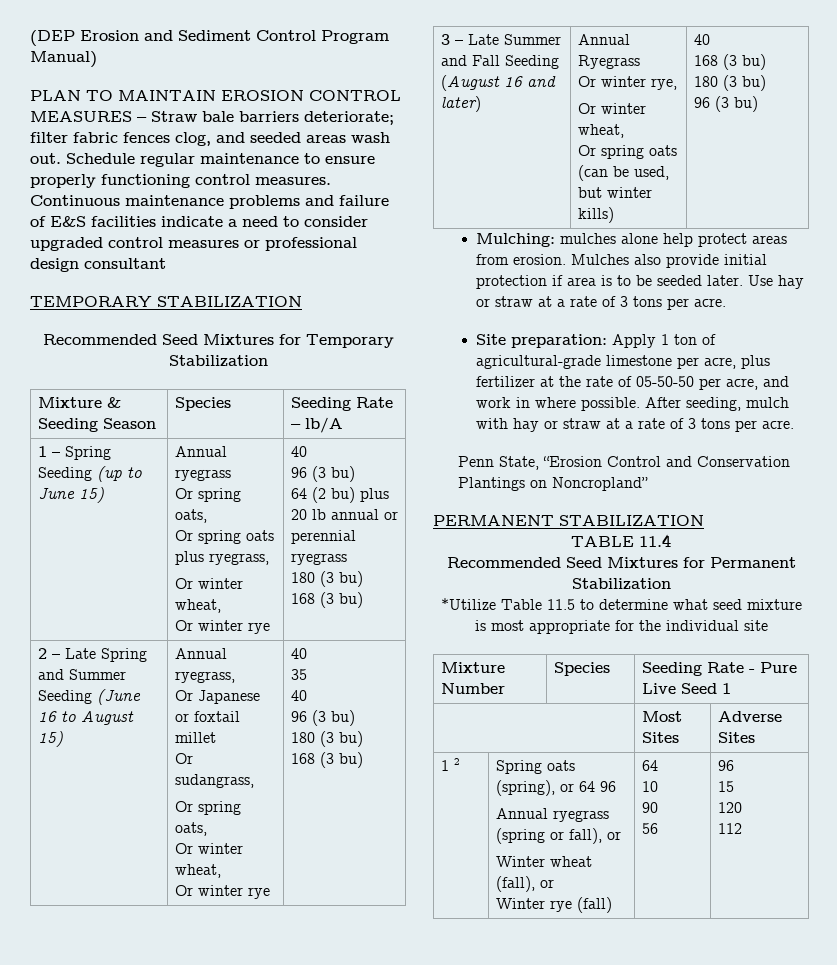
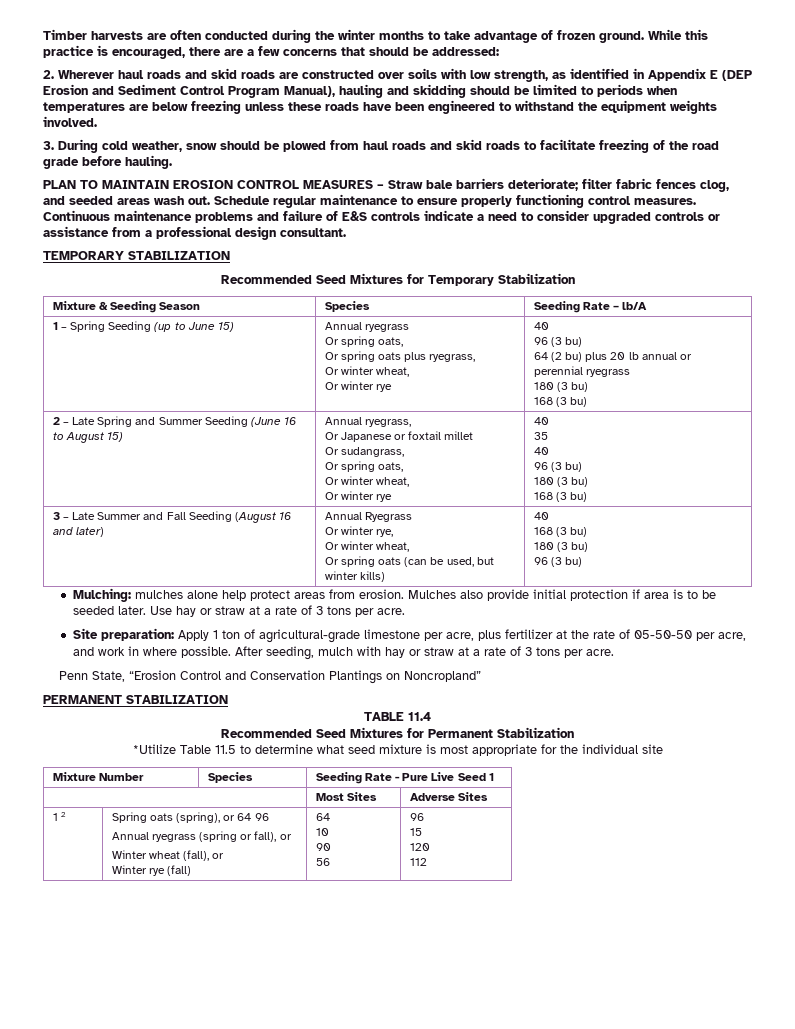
- (DEP Erosion and Sediment Control Program Manual)
+ Timber harvests are often conducted during the winter months to take advantage of frozen ground. While this practice is encouraged, there are a few concerns that should be addressed:
+ 2. Wherever haul roads and skid roads are constructed over soils with low strength, as identified in Appendix E (DEP Erosion and Sediment Control Program Manual), hauling and skidding should be limited to periods when temperatures are below freezing unless these roads have been engineered to withstand the equipment weights involved.
+ 3. During cold weather, snow should be plowed from haul roads and skid roads to facilitate freezing of the road grade before hauling.
- Continuous maintenance problems and failure of E&S facilities indicate a need to consider upgraded control measures or professional design consultant
+ Continuous maintenance problems and failure of E&S controls indicate a need to consider upgraded controls or assistance from a professional design consultant.

